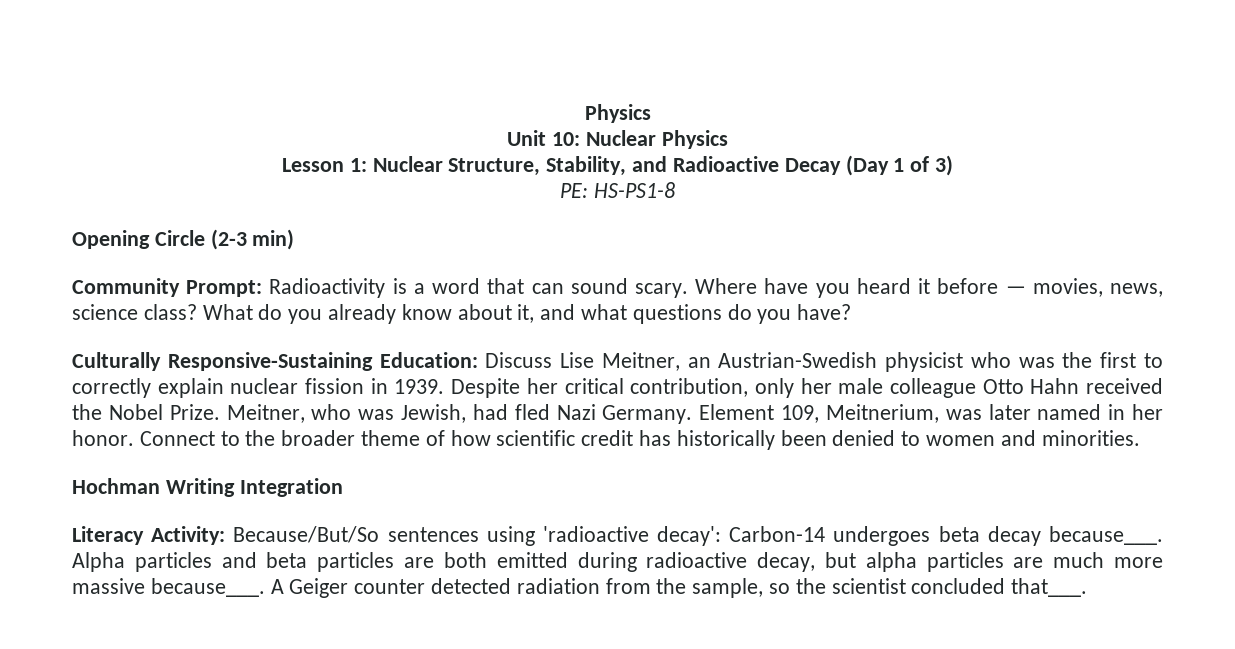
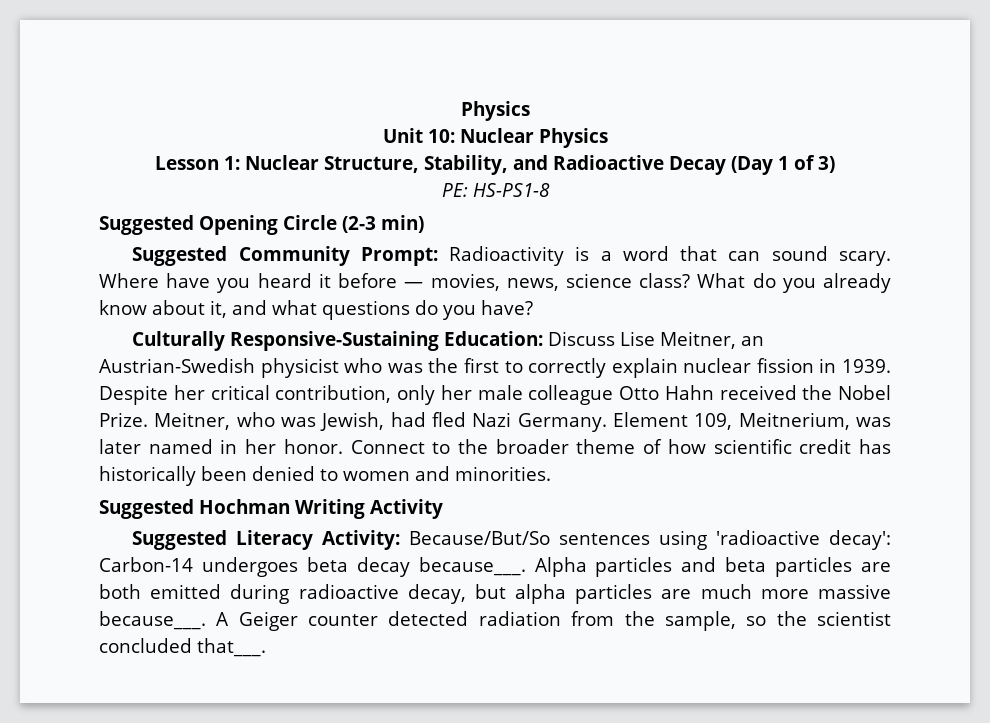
- Opening Circle (2-3 min)
+ Suggested Opening Circle (2-3 min)
- Community Prompt: Radioactivity is a word that can sound scary.
+ Suggested Community Prompt: Radioactivity is a word that can sound scary.
- Hochman Writing Integration
- Literacy Activity: Because/But/So sentences using 'radioactive decay': Carbon-14 undergoes beta decay because___.
+ Suggested Hochman Writing Activity
+ Suggested Literacy Activity: Because/But/So sentences using 'radioactive decay': Carbon-14 undergoes beta decay because___.

